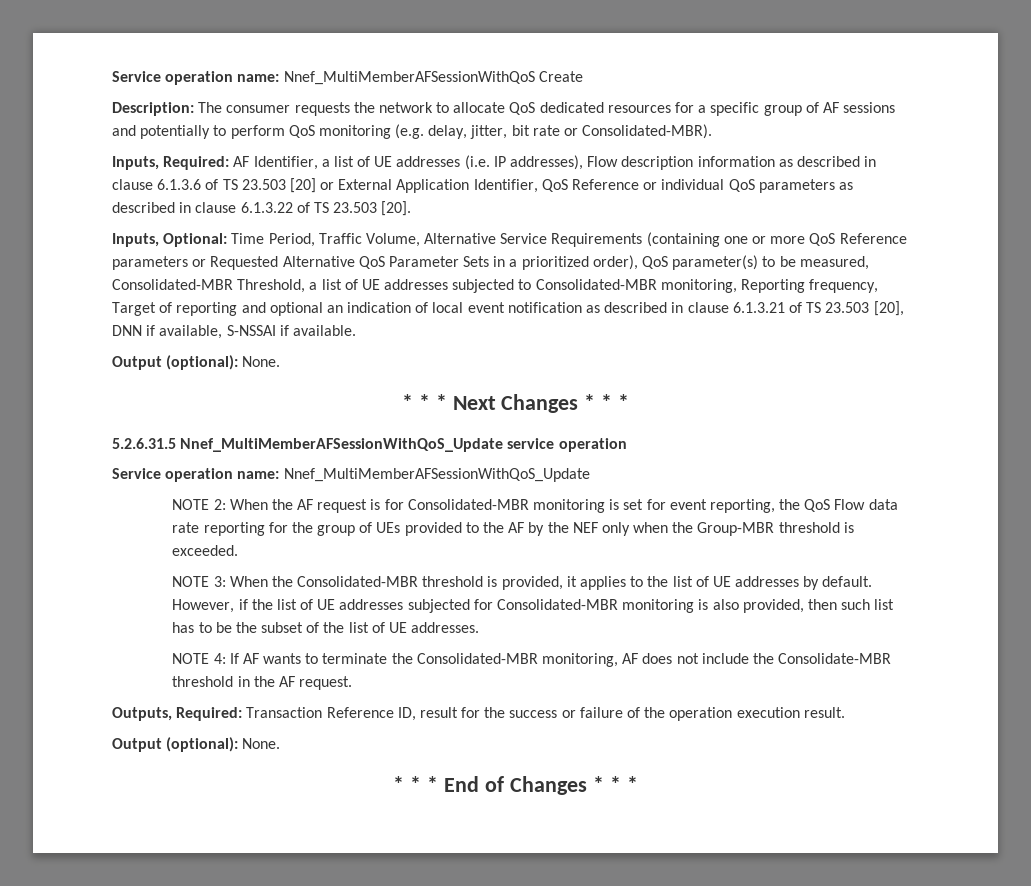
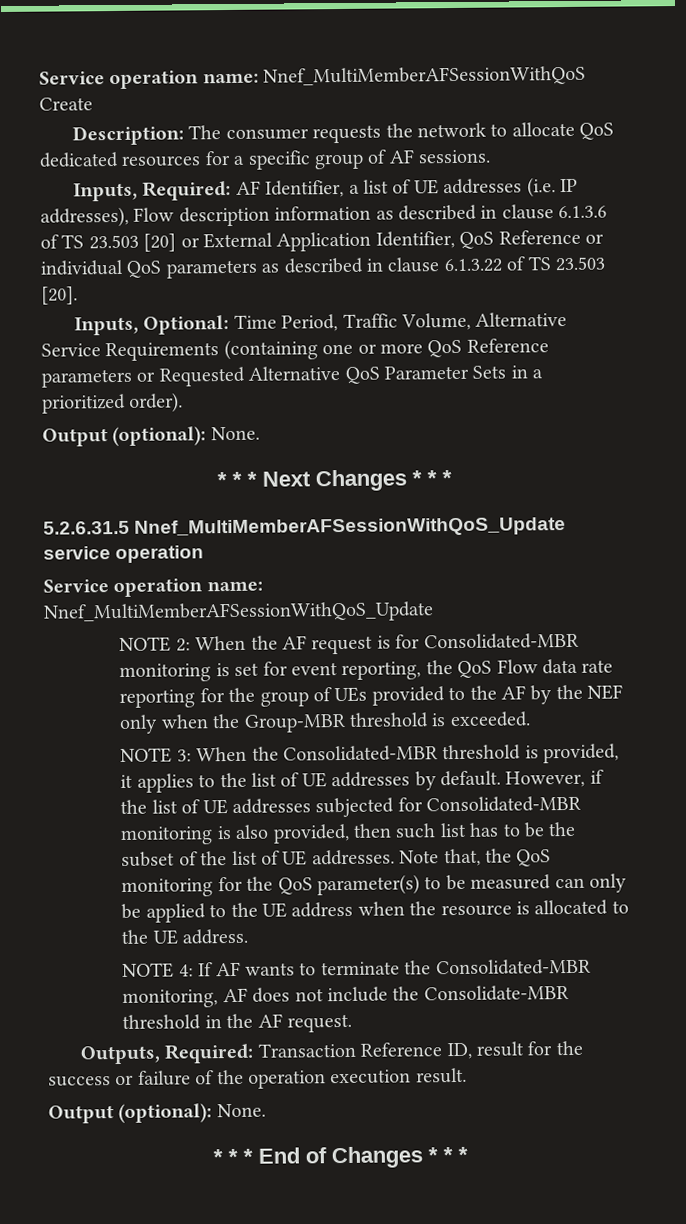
- Description: The consumer requests the network to allocate QoS dedicated resources for a specific group of AF sessions and potentially to perform QoS monitoring (e.g. delay, jitter, bit rate or Consolidated-MBR).
+ Description: The consumer requests the network to allocate QoS dedicated resources for a specific group of AF sessions.
- Inputs, Optional: Time Period, Traffic Volume, Alternative Service Requirements (containing one or more QoS Reference parameters or Requested Alternative QoS Parameter Sets in a prioritized order), QoS parameter(s) to be measured, Consolidated-MBR Threshold, a list of UE addresses subjected to Consolidated-MBR monitoring, Reporting frequency, Target of reporting and optional an indication of local event notification as described in clause 6.1.3.21 of TS 23.503 [20], DNN if available, S-NSSAI if available.
+ Inputs, Optional: Time Period, Traffic Volume, Alternative Service Requirements (containing one or more QoS Reference parameters or Requested Alternative QoS Parameter Sets in a prioritized order).
+ Note that, the QoS monitoring for the QoS parameter(s) to be measured can only be applied to the UE address when the resource is allocated to the UE address.

